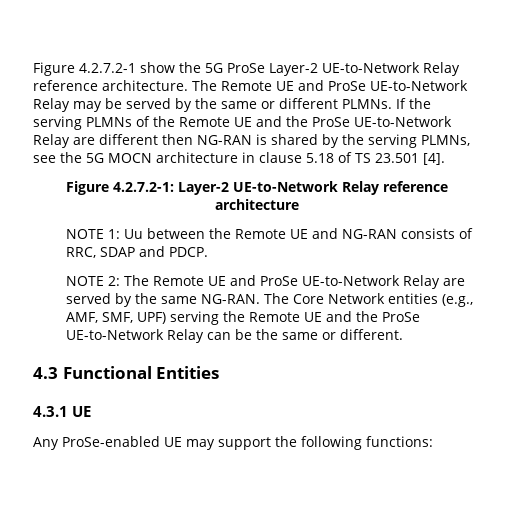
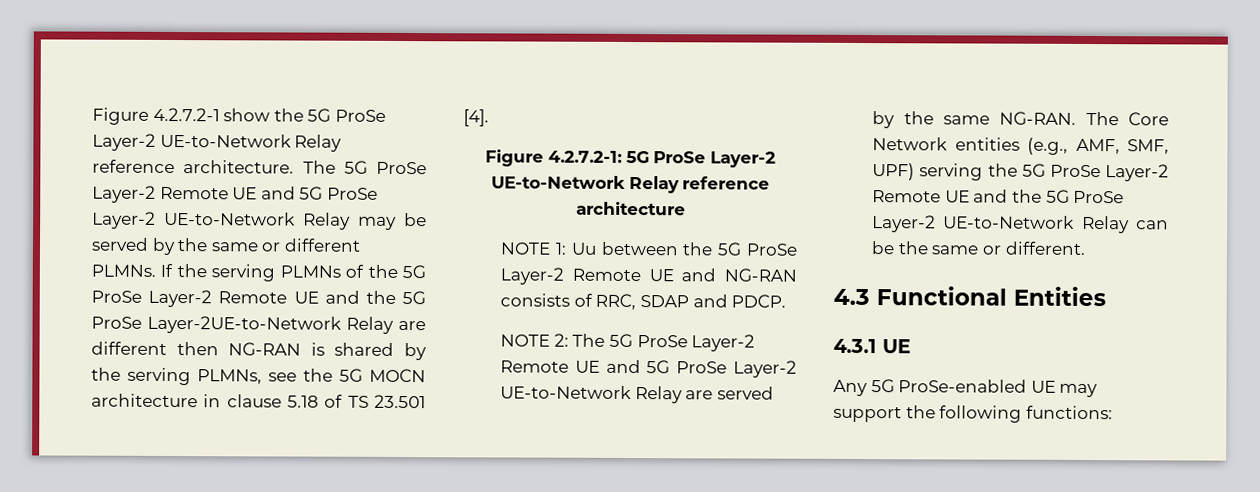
- The Remote UE and ProSe UE-to-Network Relay may be served by the same or different PLMNs.
+ The 5G ProSe Layer-2 Remote UE and 5G ProSe Layer-2 UE-to-Network Relay may be served by the same or different PLMNs.
- If the serving PLMNs of the Remote UE and the ProSe UE-to-Network Relay are different then NG-RAN is shared by the serving PLMNs, see the 5G MOCN architecture in clause 5.18 of TS 23.501 [4].
+ If the serving PLMNs of the 5G ProSe Layer-2 Remote UE and the 5G ProSe Layer-2UE-to-Network Relay are different then NG-RAN is shared by the serving PLMNs, see the 5G MOCN architecture in clause 5.18 of TS 23.501 [4].
- Figure 4.2.7.2-1: Layer-2 UE-to-Network Relay reference architecture
+ Figure 4.2.7.2-1: 5G ProSe Layer-2 UE-to-Network Relay reference architecture
- NOTE 1: Uu between the Remote UE and NG-RAN consists of RRC, SDAP and PDCP.
+ NOTE 1: Uu between the 5G ProSe Layer-2 Remote UE and NG-RAN consists of RRC, SDAP and PDCP.
- NOTE 2: The Remote UE and ProSe UE-to-Network Relay are served by the same NG-RAN.
+ NOTE 2: The 5G ProSe Layer-2 Remote UE and 5G ProSe Layer-2 UE-to-Network Relay are served by the same NG-RAN.
- The Core Network entities (e.g., AMF, SMF, UPF) serving the Remote UE and the ProSe UE-to-Network Relay can be the same or different.
+ The Core Network entities (e.g., AMF, SMF, UPF) serving the 5G ProSe Layer-2 Remote UE and the 5G ProSe Layer-2 UE-to-Network Relay can be the same or different.
- Any ProSe-enabled UE may support the following functions:
+ Any 5G ProSe-enabled UE may support the following functions:

